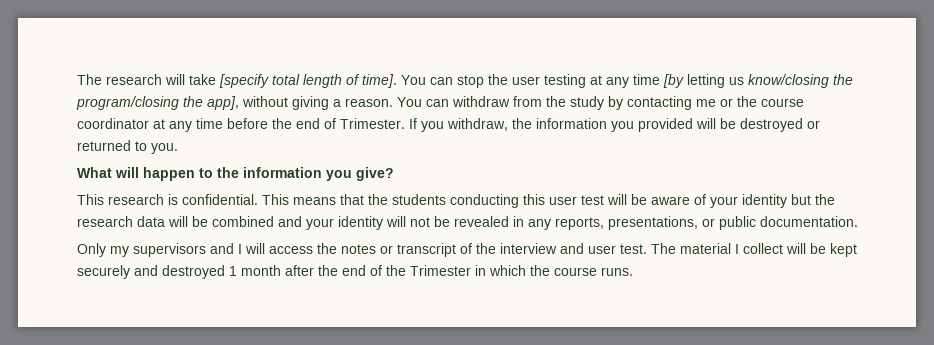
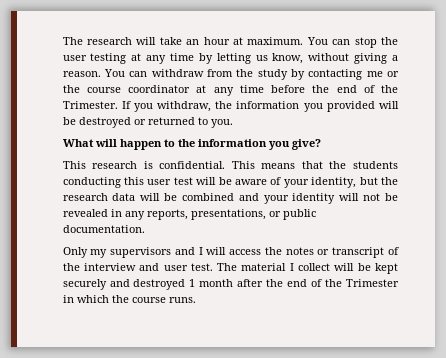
- The research will take [specify total length of time].
+ The research will take an hour at maximum.
- You can stop the user testing at any time [by letting us know/closing the program/closing the app], without giving a reason.
+ You can stop the user testing at any time by letting us know, without giving a reason.
- You can withdraw from the study by contacting me or the course coordinator at any time before the end of Trimester.
+ You can withdraw from the study by contacting me or the course coordinator at any time before the end of the Trimester.
- This means that the students conducting this user test will be aware of your identity but the research data will be combined and your identity will not be revealed in any reports, presentations, or public documentation.
+ This means that the students conducting this user test will be aware of your identity, but the research data will be combined and your identity will not be revealed in any reports, presentations, or public documentation.

